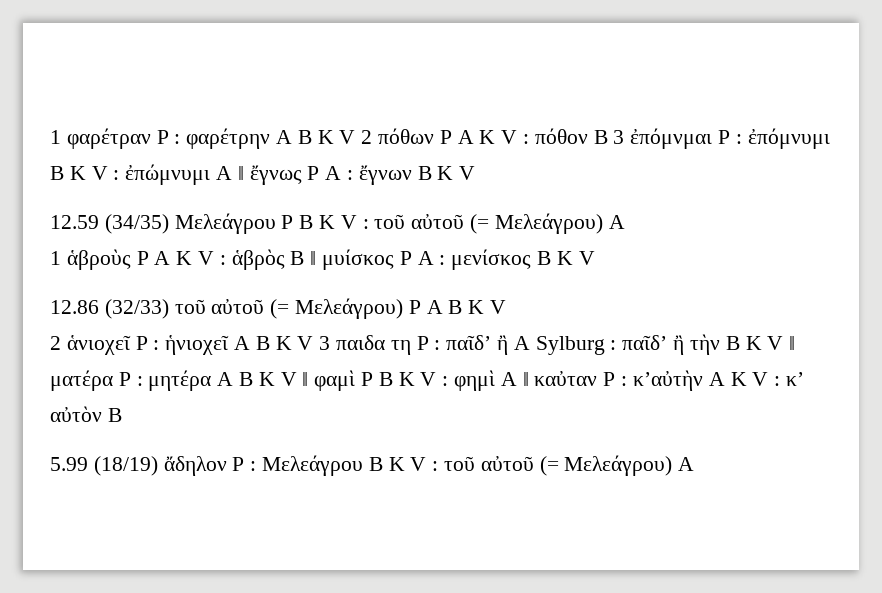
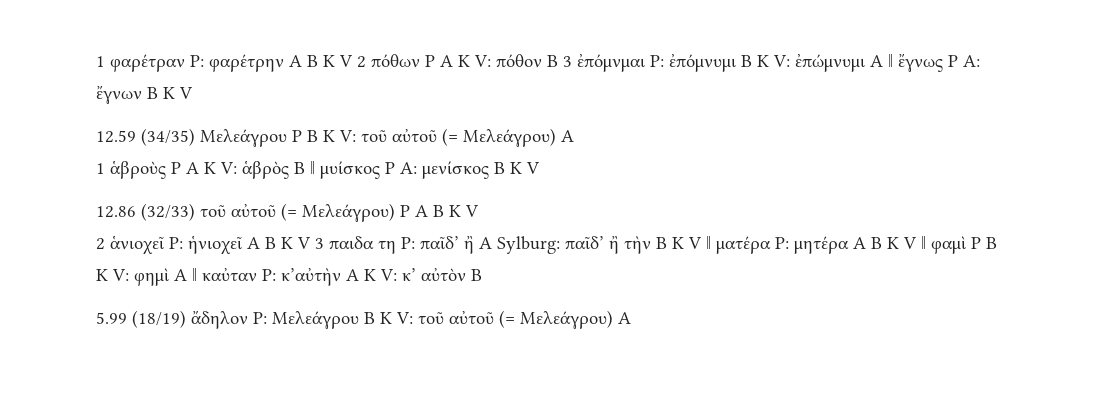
- 1 φαρέτραν P : φαρέτρην A B K V 2 πόθων P A K V : πόθον B 3 ἐπόμνμαι P : ἐπόμνυμι B K V : ἐπώμνυμι A ǁ ἔγνως P A : ἔγνων B K V
+ 1 φαρέτραν P: φαρέτρην A B K V 2 πόθων P A K V: πόθον B 3 ἐπόμνμαι P: ἐπόμνυμι B K V: ἐπώμνυμι A ǁ ἔγνως P A: ἔγνων B K V
- 12.59 (34/35) Μελεάγρου P B K V : τοῦ αὐτοῦ (= Μελεάγρου) A
+ 12.59 (34/35) Μελεάγρου P B K V: τοῦ αὐτοῦ (= Μελεάγρου) A
- 1 ἁβροὺς P A K V : ἁβρὸς B ǁ μυίσκος P A : μενίσκος B K V
+ 1 ἁβροὺς P A K V: ἁβρὸς B ǁ μυίσκος P A: μενίσκος B K V
- 2 ἁνιοχεῖ P : ἡνιοχεῖ A B K V 3 παιδα τη P : παῖδ’ ἢ A Sylburg : παῖδ’ ἢ τὴν B K V ǁ ματέρα P : μητέρα A B K V ǁ φαμὶ P B K V : φημὶ A ǁ καὐταν P : κ’αὐτὴν A K V : κ’ αὐτὸν B
+ 2 ἁνιοχεῖ P: ἡνιοχεῖ A B K V 3 παιδα τη P: παῖδ’ ἢ A Sylburg: παῖδ’ ἢ τὴν B K V ǁ ματέρα P: μητέρα A B K V ǁ φαμὶ P B K V: φημὶ A ǁ καὐταν P: κ’αὐτὴν A K V: κ’ αὐτὸν B
- 5.99 (18/19) ἄδηλον P : Μελεάγρου B K V : τοῦ αὐτοῦ (= Μελεάγρου) A
+ 5.99 (18/19) ἄδηλον P: Μελεάγρου B K V: τοῦ αὐτοῦ (= Μελεάγρου) A

